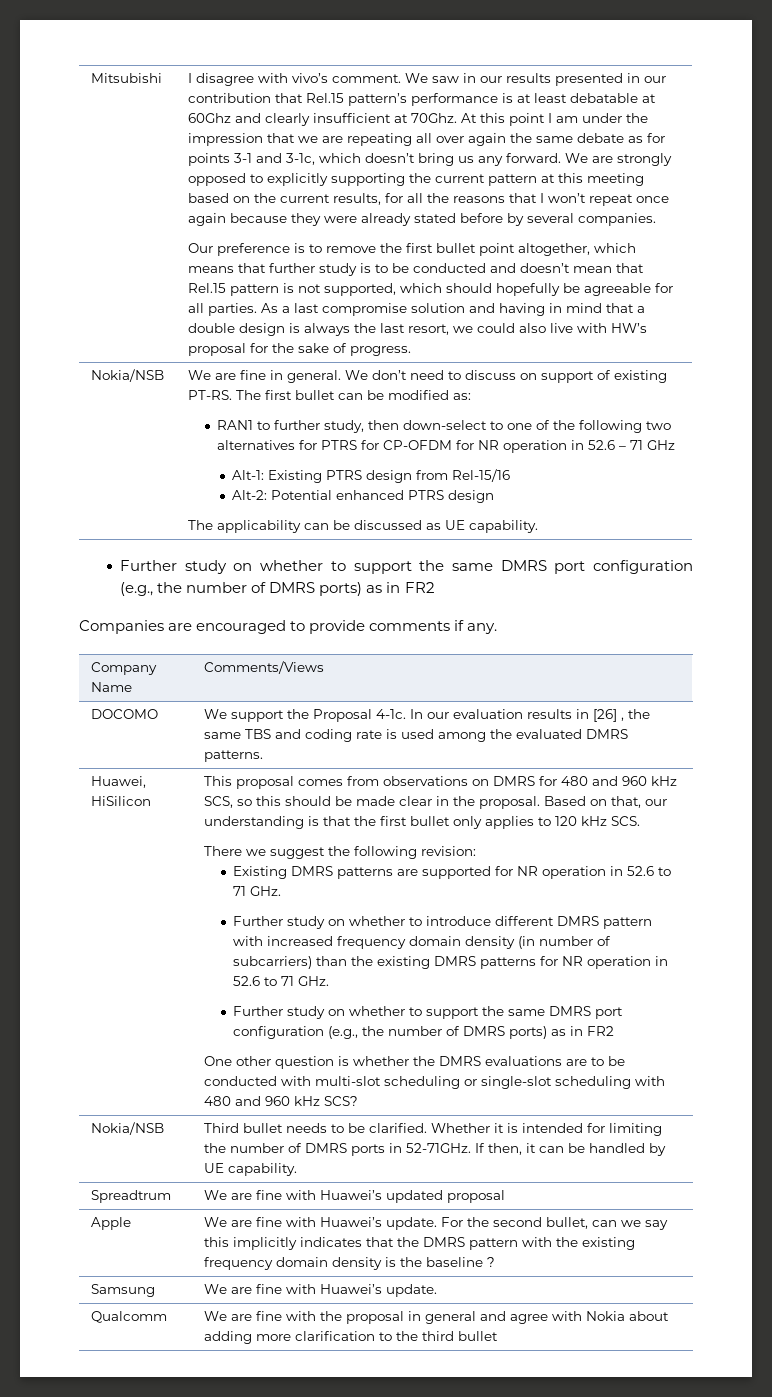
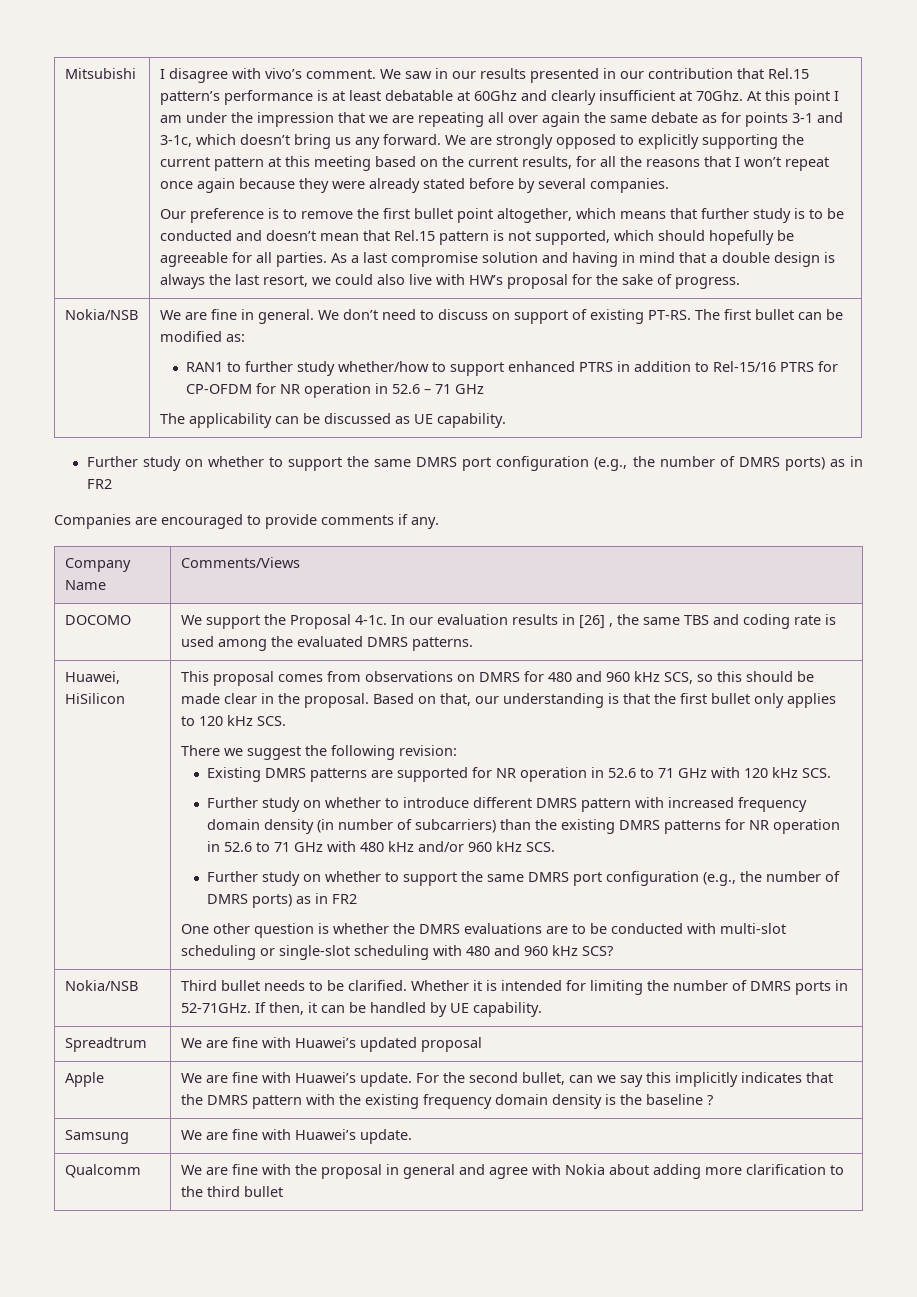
- RAN1 to further study, then down-select to one of the following two alternatives for PTRS for CP-OFDM for NR operation in 52.6 – 71 GHz
+ RAN1 to further study whether/how to support enhanced PTRS in addition to Rel-15/16 PTRS for CP-OFDM for NR operation in 52.6 – 71 GHz
- Alt-1: Existing PTRS design from Rel-15/16
- Alt-2: Potential enhanced PTRS design
- Existing DMRS patterns are supported for NR operation in 52.6 to 71 GHz.
+ Existing DMRS patterns are supported for NR operation in 52.6 to 71 GHz with 120 kHz SCS.
- Further study on whether to introduce different DMRS pattern with increased frequency domain density (in number of subcarriers) than the existing DMRS patterns for NR operation in 52.6 to 71 GHz.
+ Further study on whether to introduce different DMRS pattern with increased frequency domain density (in number of subcarriers) than the existing DMRS patterns for NR operation in 52.6 to 71 GHz with 480 kHz and/or 960 kHz SCS.

